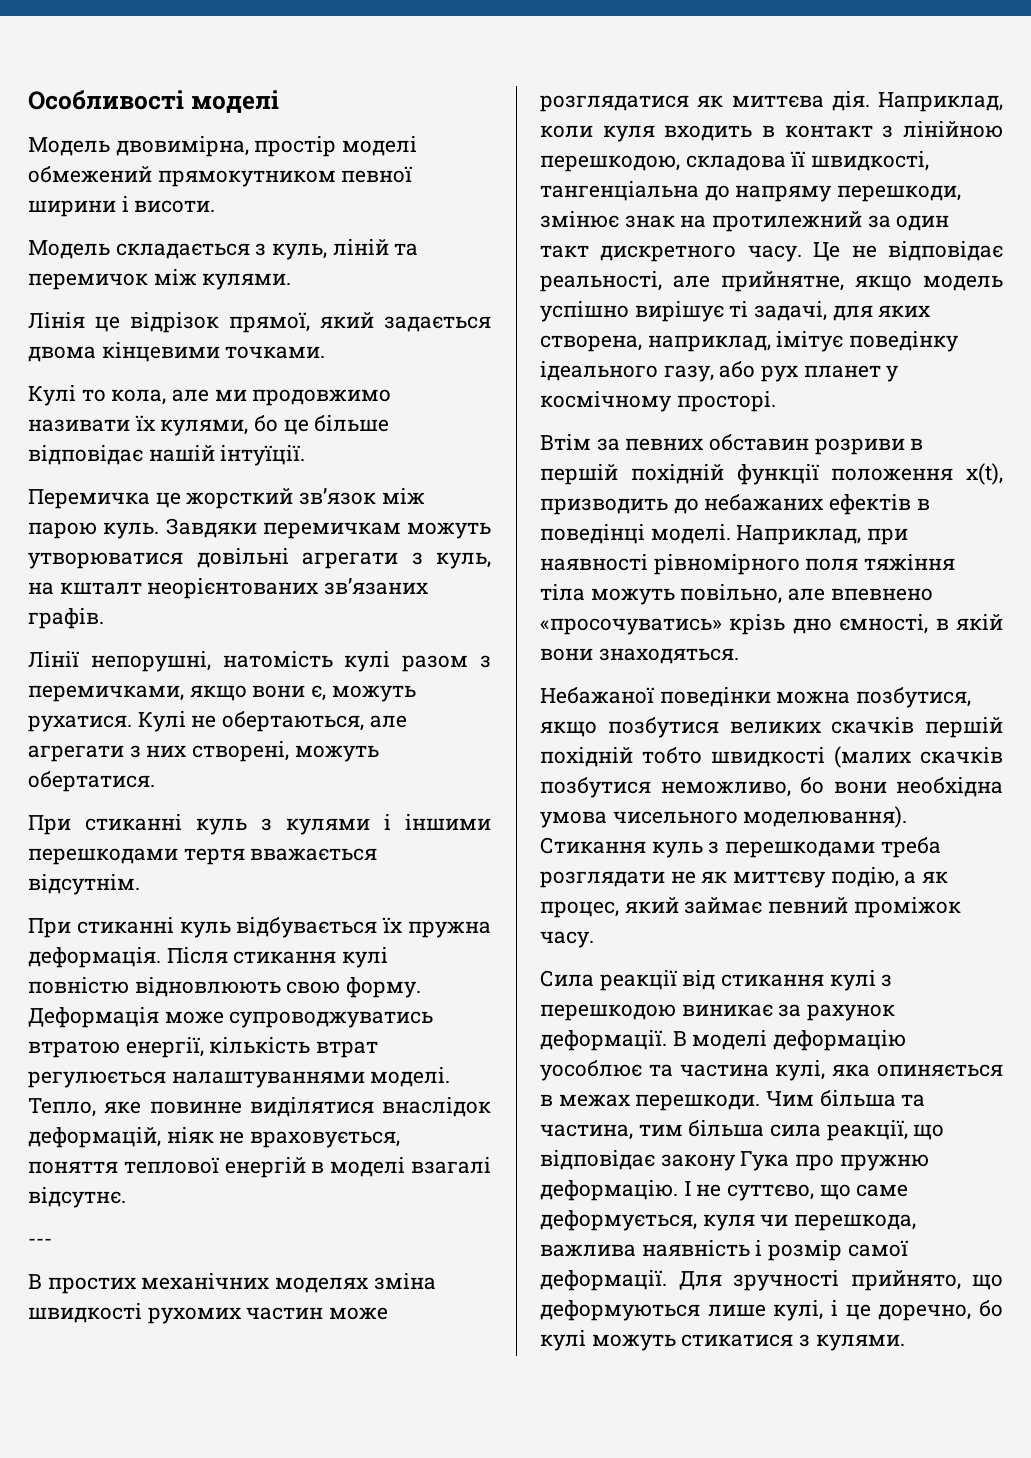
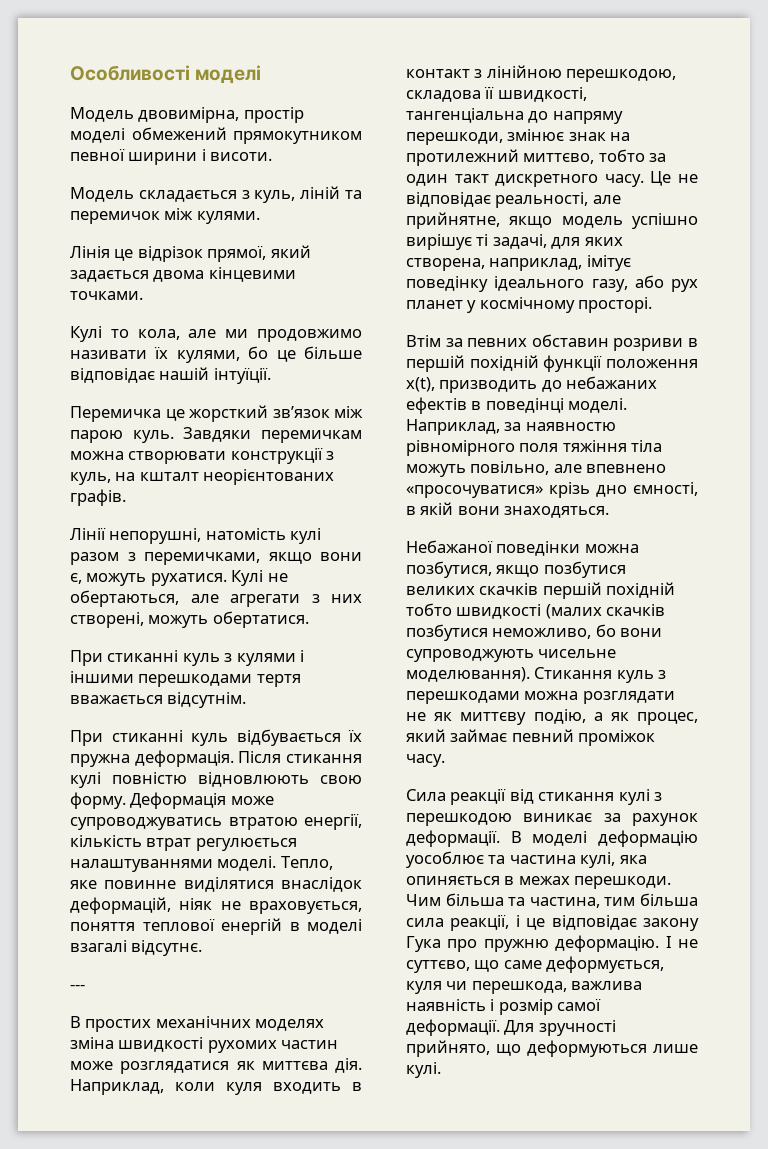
- Завдяки перемичкам можуть утворюватися довільні агрегати з куль, на кшталт неорієнтованих зв’язаних графів.
+ Завдяки перемичкам можна створювати конструкції з куль, на кшталт неорієнтованих графів.
- Наприклад, коли куля входить в контакт з лінійною перешкодою, складова її швидкості, тангенціальна до напряму перешкоди, змінює знак на протилежний за один такт дискретного часу.
+ Наприклад, коли куля входить в контакт з лінійною перешкодою, складова її швидкості, тангенціальна до напряму перешкоди, змінює знак на протилежний миттєво, тобто за один такт дискретного часу.
- Наприклад, при наявності рівномірного поля тяжіння тіла можуть повільно, але впевнено «просочуватись» крізь дно ємності, в якій вони знаходяться.
+ Наприклад, за наявностю рівномірного поля тяжіння тіла можуть повільно, але впевнено «просочуватися» крізь дно ємності, в якій вони знаходяться.
- Небажаної поведінки можна позбутися, якщо позбутися великих скачків першій похідній тобто швидкості (малих скачків позбутися неможливо, бо вони необхідна умова чисельного моделювання).
+ Небажаної поведінки можна позбутися, якщо позбутися великих скачків першій похідній тобто швидкості (малих скачків позбутися неможливо, бо вони супроводжують чисельне моделювання).
- Стикання куль з перешкодами треба розглядати не як миттєву подію, а як процес, який займає певний проміжок часу.
+ Стикання куль з перешкодами можна розглядати не як миттєву подію, а як процес, який займає певний проміжок часу.
- Чим більша та частина, тим більша сила реакції, що відповідає закону Гука про пружню деформацію.
+ Чим більша та частина, тим більша сила реакції, і це відповідає закону Гука про пружню деформацію.
- Для зручності прийнято, що деформуються лише кулі, і це доречно, бо кулі можуть стикатися з кулями.
+ Для зручності прийнято, що деформуються лише кулі.

